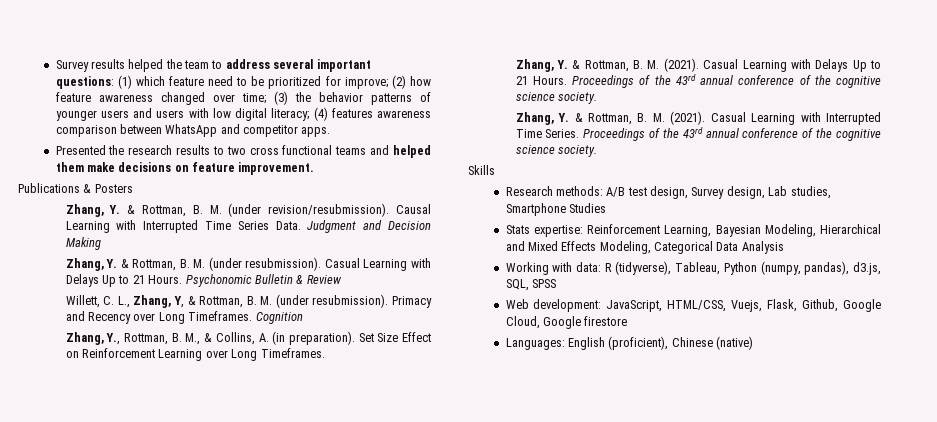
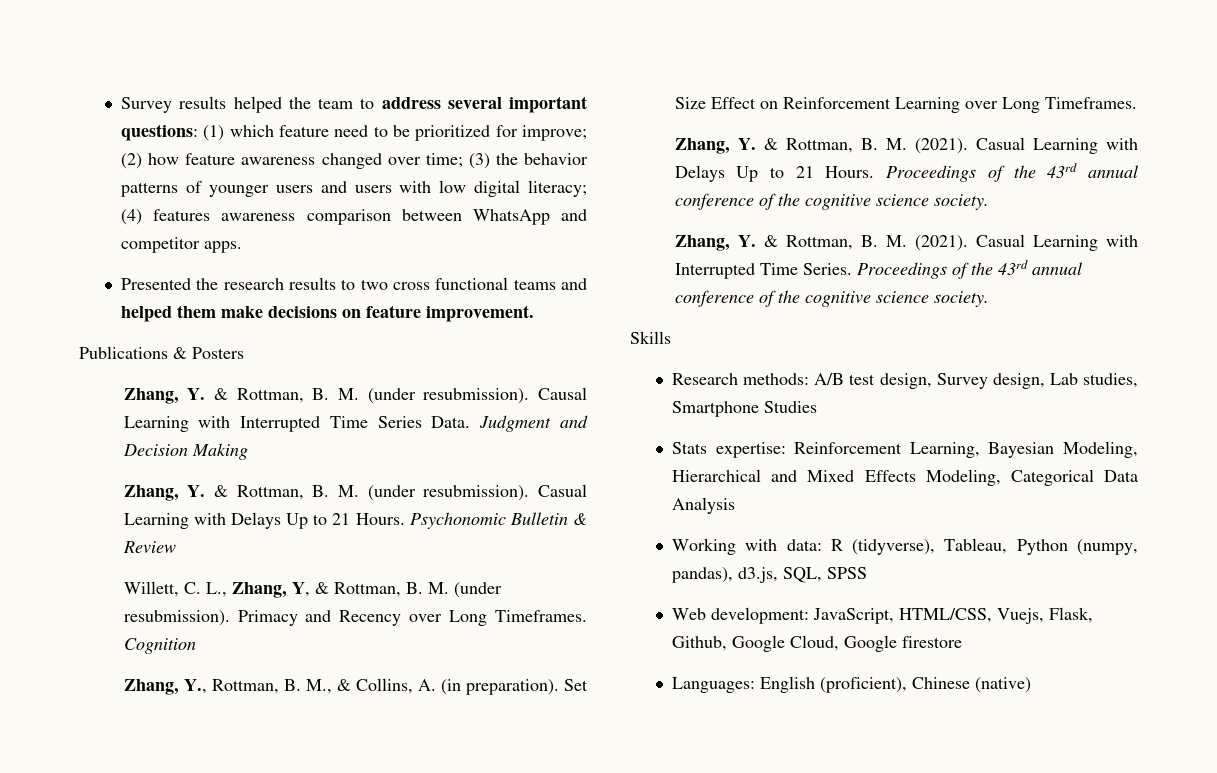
  Publications & Posters
- Zhang, Y. & Rottman, B. M. (under revision/resubmission).
+ Zhang, Y. & Rottman, B. M. (under resubmission).

